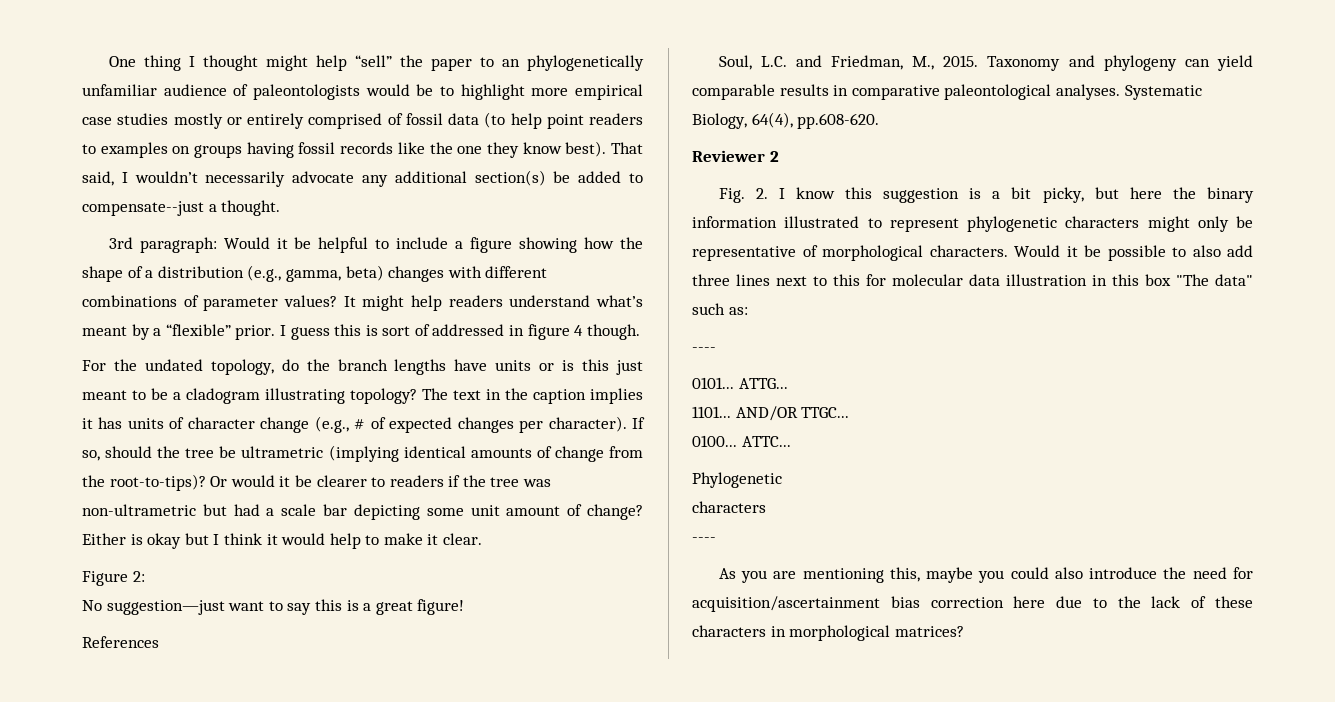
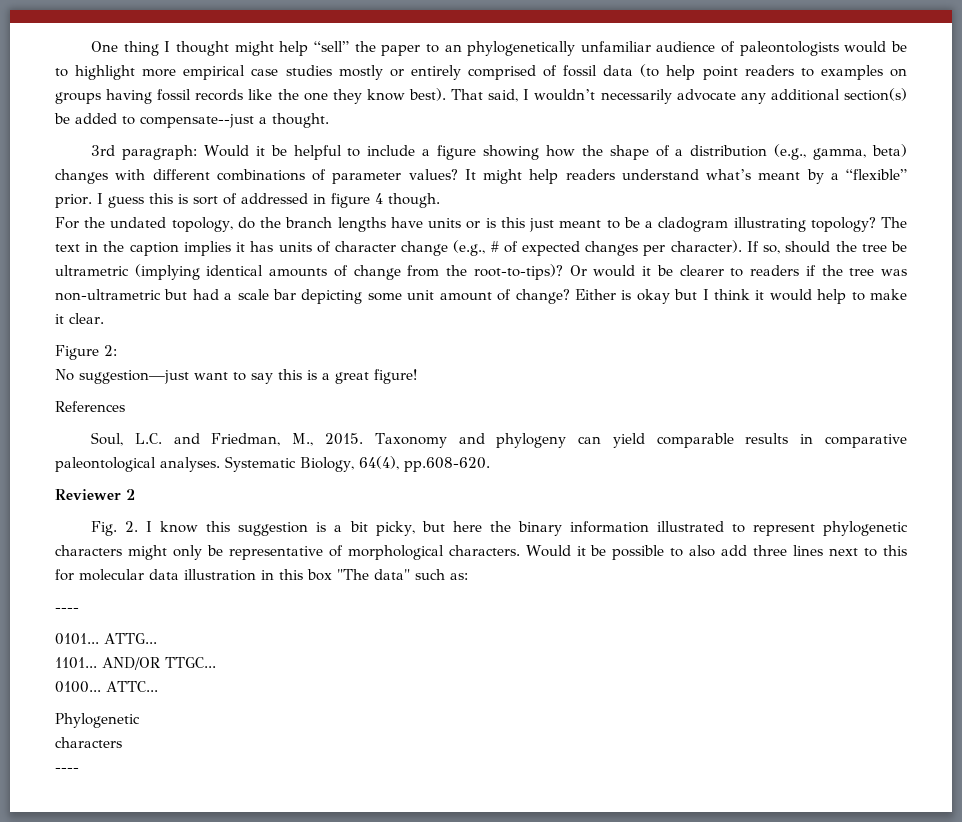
- As you are mentioning this, maybe you could also introduce the need for acquisition/ascertainment bias correction here due to the lack of these characters in morphological matrices?

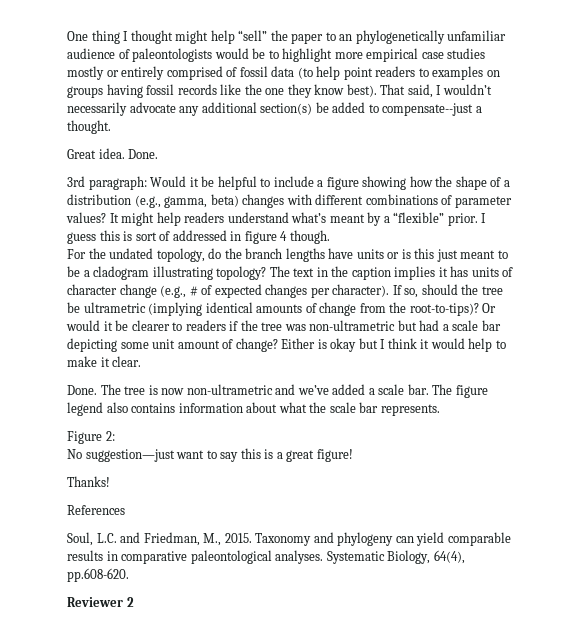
+ Great idea. Done.
+ Done. The tree is now non-ultrametric and we’ve added a scale bar. The figure legend also contains information about what the scale bar represents.
+ Thanks!
- Fig. 2. I know this suggestion is a bit picky, but here the binary information illustrated to represent phylogenetic characters might only be representative of morphological characters. Would it be possible to also add three lines next to this for molecular data illustration in this box "The data" such as:
- ----
- 0101... ATTG...
- 1101... AND/OR TTGC...
- 0100... ATTC...
- Phylogenetic
- characters
- ----

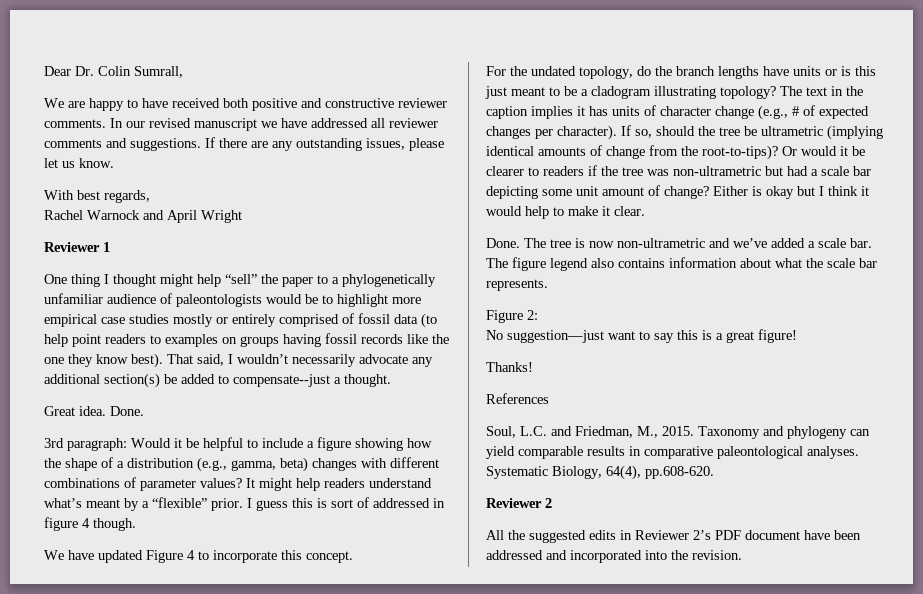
+ Dear Dr. Colin Sumrall,
+ We are happy to have received both positive and constructive reviewer comments. In our revised manuscript we have addressed all reviewer comments and suggestions. If there are any outstanding issues, please let us know.
+ With best regards,
+ Rachel Warnock and April Wright
+ Reviewer 1
- One thing I thought might help “sell” the paper to an phylogenetically unfamiliar audience of paleontologists would be to highlight more empirical case studies mostly or entirely comprised of fossil data (to help point readers to examples on groups having fossil records like the one they know best).
+ One thing I thought might help “sell” the paper to a phylogenetically unfamiliar audience of paleontologists would be to highlight more empirical case studies mostly or entirely comprised of fossil data (to help point readers to examples on groups having fossil records like the one they know best).
+ We have updated Figure 4 to incorporate this concept.
+ All the suggested edits in Reviewer 2’s PDF document have been addressed and incorporated into the revision.

